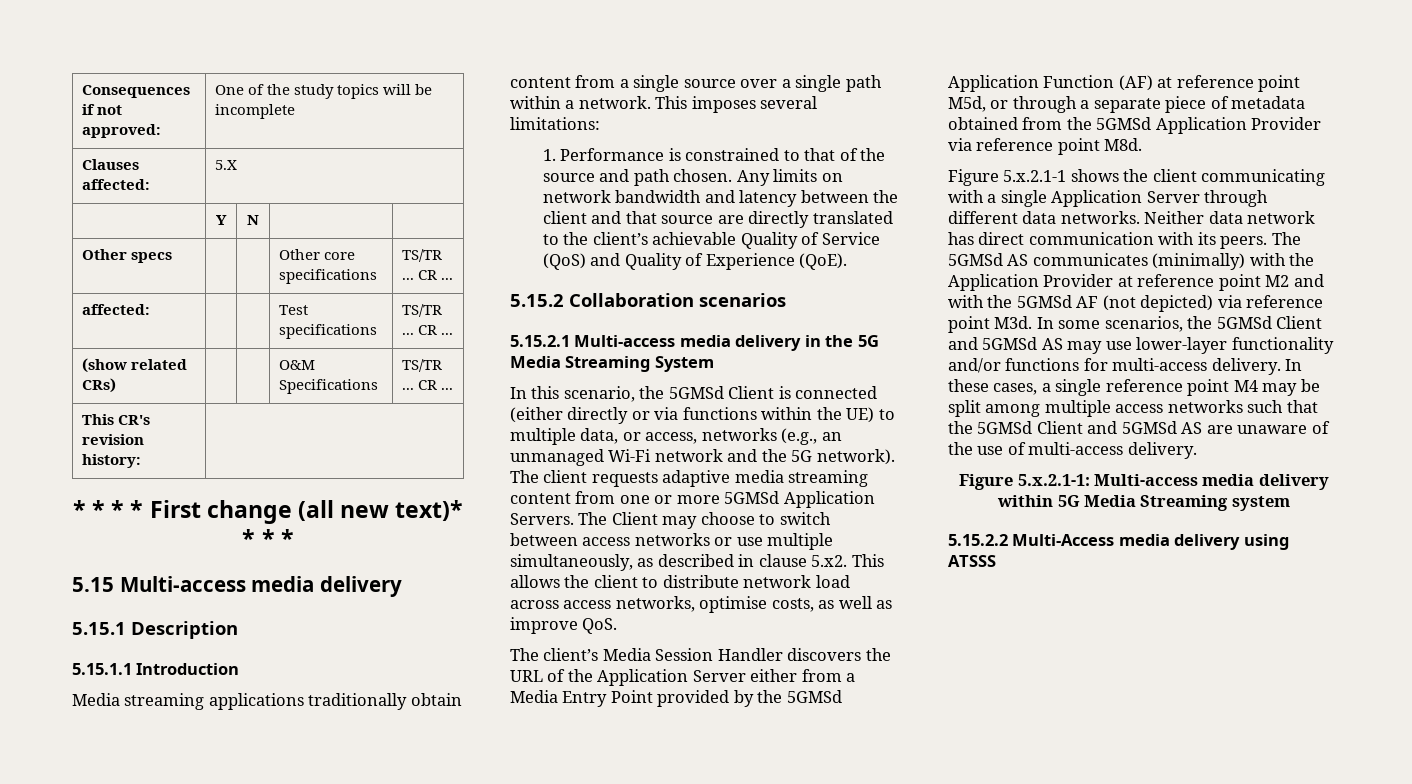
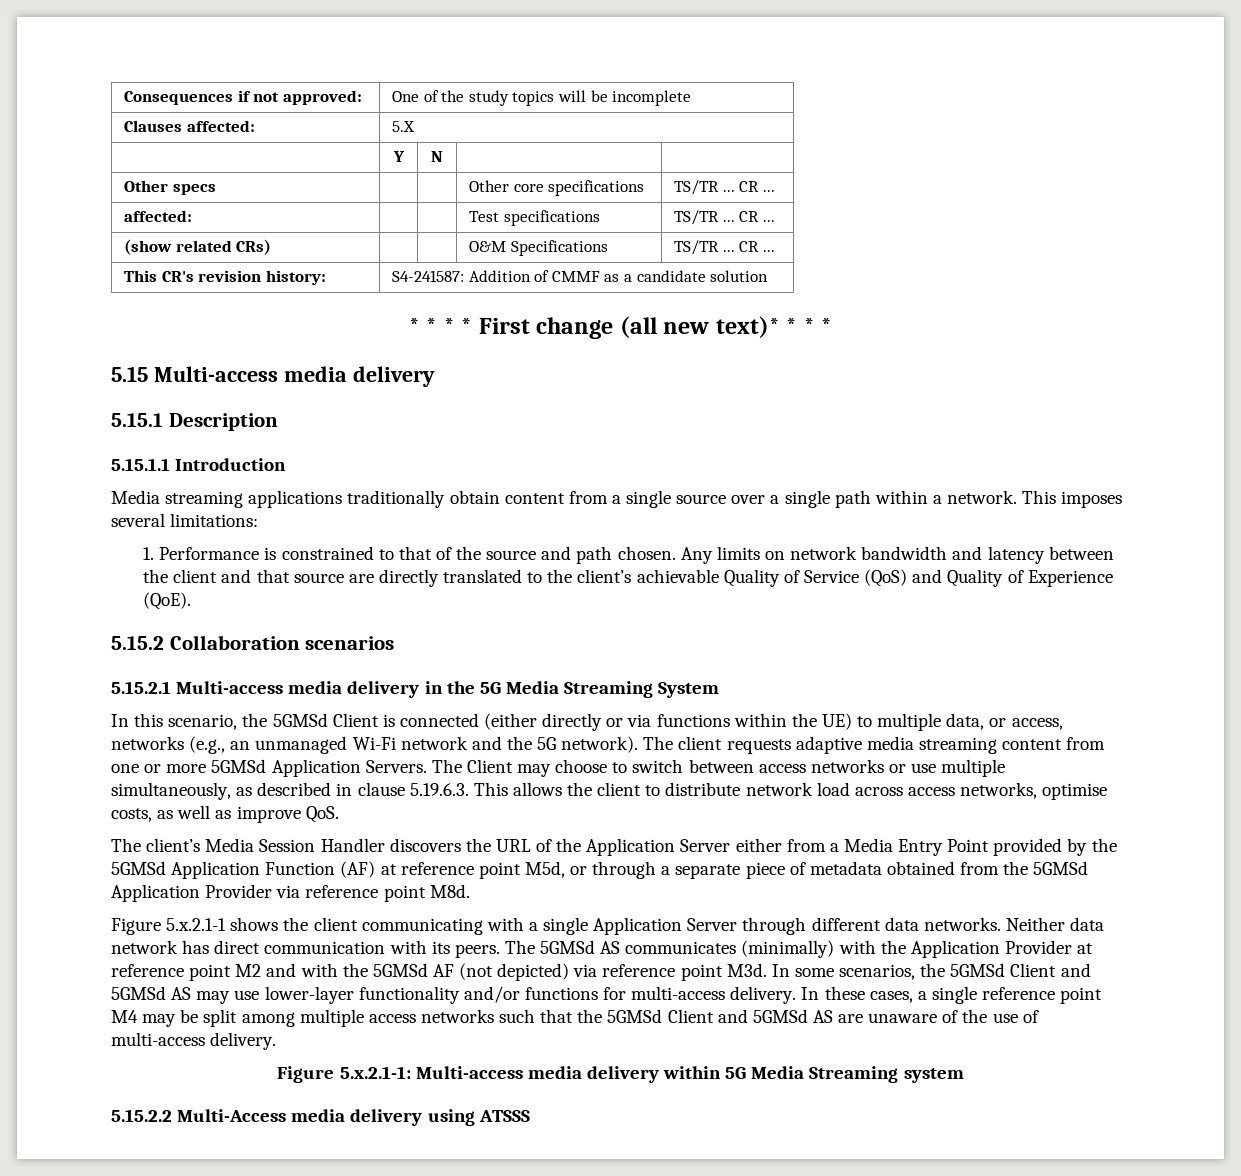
- This CR's revision history: |
+ This CR's revision history: | S4-241587: Addition of CMMF as a candidate solution
- The Client may choose to switch between access networks or use multiple simultaneously, as described in clause 5.x2. This allows the client to distribute network load across access networks, optimise costs, as well as improve QoS.
+ The Client may choose to switch between access networks or use multiple simultaneously, as described in clause 5.19.6.3. This allows the client to distribute network load across access networks, optimise costs, as well as improve QoS.

